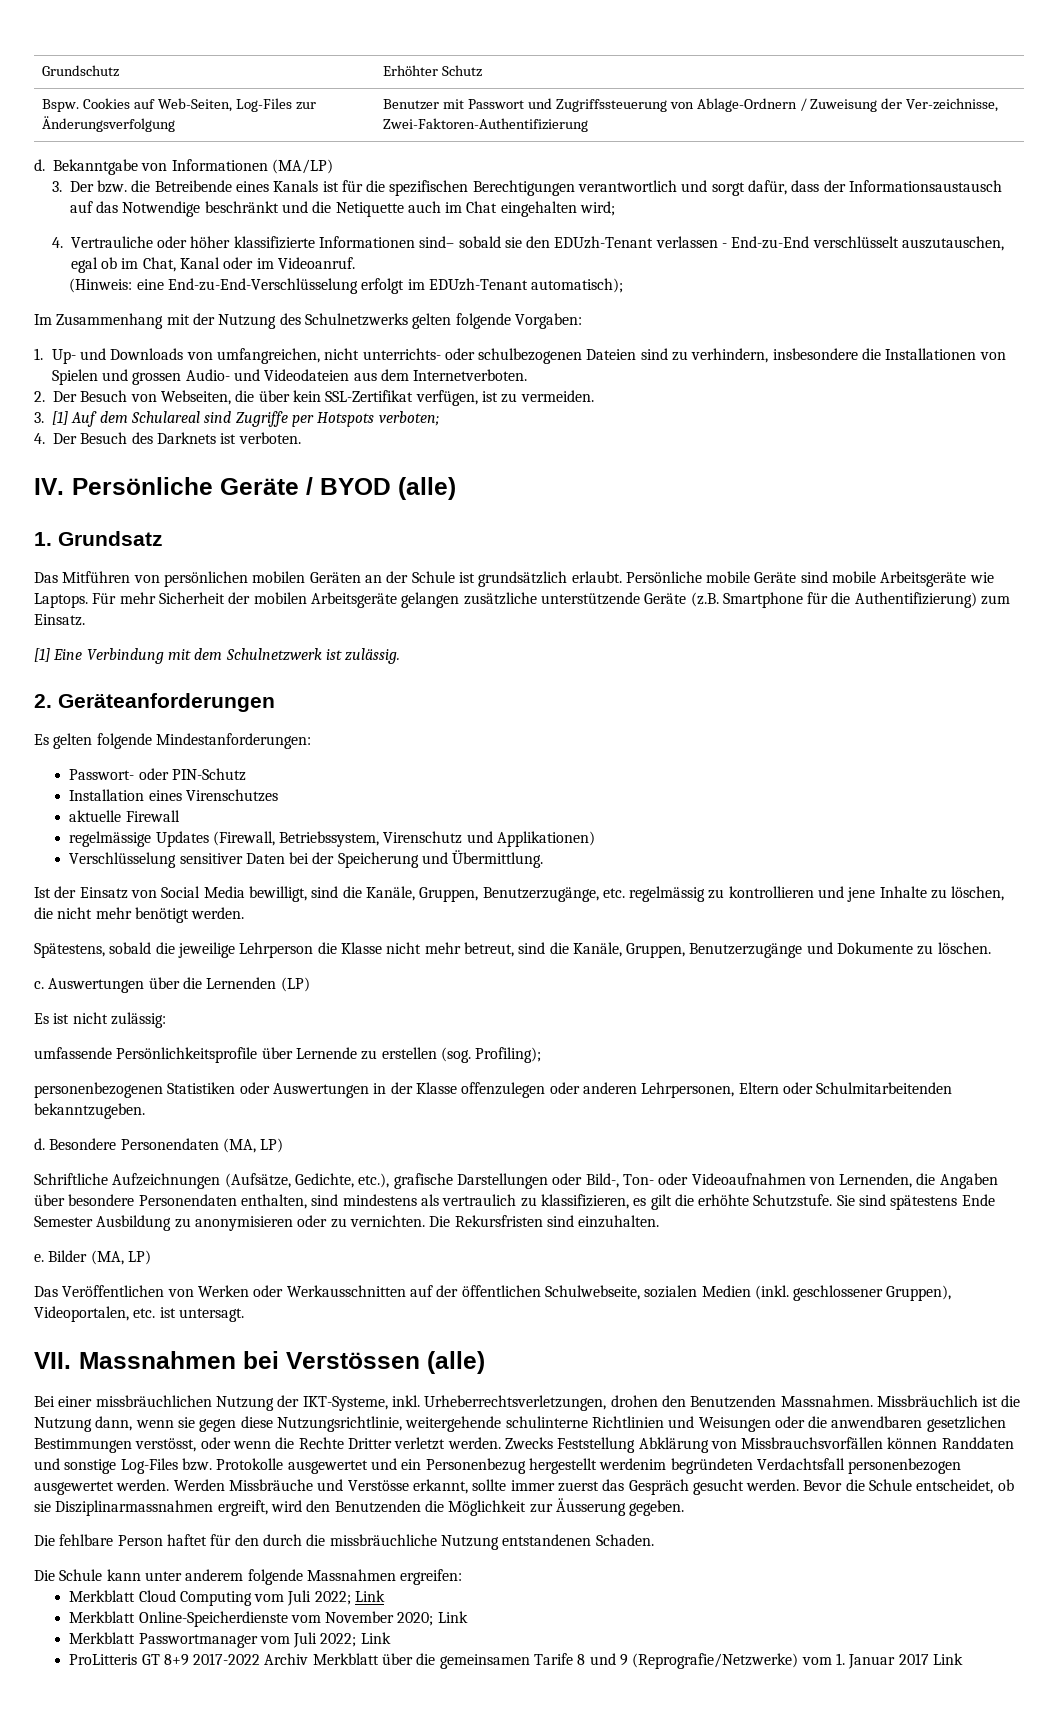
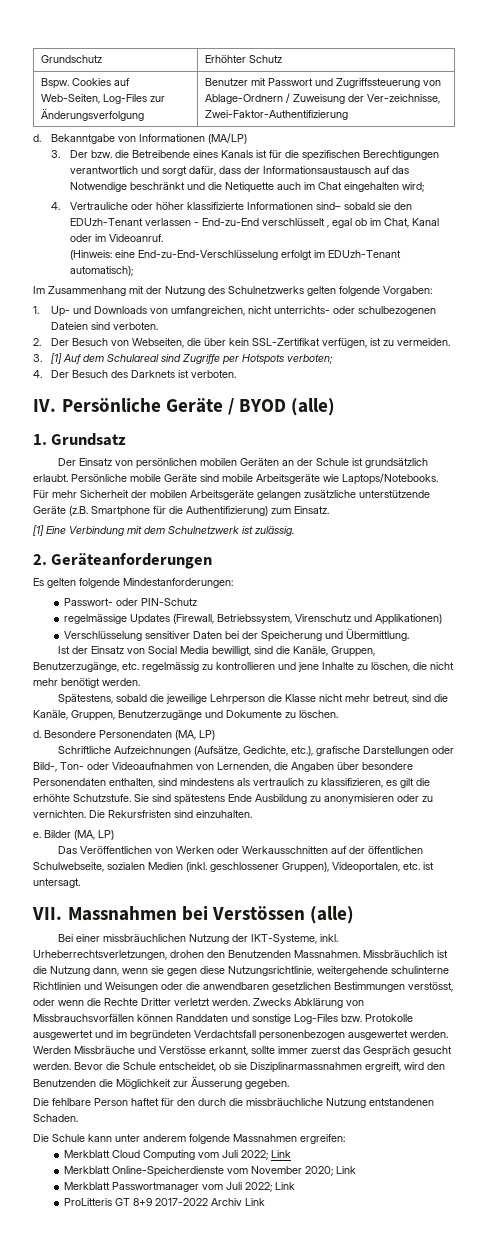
- Bspw. Cookies auf Web-Seiten, Log-Files zur Änderungsverfolgung | Benutzer mit Passwort und Zugriffssteuerung von Ablage-Ordnern / Zuweisung der Ver-zeichnisse, Zwei-Faktoren-Authentifizierung
+ Bspw. Cookies auf Web-Seiten, Log-Files zur Änderungsverfolgung | Benutzer mit Passwort und Zugriffssteuerung von Ablage-Ordnern / Zuweisung der Ver-zeichnisse, Zwei-Faktor-Authentifizierung
- 4. Vertrauliche oder höher klassifizierte Informationen sind– sobald sie den EDUzh-Tenant verlassen - End-zu-End verschlüsselt auszutauschen, egal ob im Chat, Kanal oder im Videoanruf.
+ 4. Vertrauliche oder höher klassifizierte Informationen sind– sobald sie den EDUzh-Tenant verlassen - End-zu-End verschlüsselt , egal ob im Chat, Kanal oder im Videoanruf.
- 1. Up- und Downloads von umfangreichen, nicht unterrichts- oder schulbezogenen Dateien sind zu verhindern, insbesondere die Installationen von Spielen und grossen Audio- und Videodateien aus dem Internetverboten.
+ 1. Up- und Downloads von umfangreichen, nicht unterrichts- oder schulbezogenen Dateien sind verboten.
- Das Mitführen von persönlichen mobilen Geräten an der Schule ist grundsätzlich erlaubt.
+ Der Einsatz von persönlichen mobilen Geräten an der Schule ist grundsätzlich erlaubt.
- Persönliche mobile Geräte sind mobile Arbeitsgeräte wie Laptops.
+ Persönliche mobile Geräte sind mobile Arbeitsgeräte wie Laptops/Notebooks.
- Installation eines Virenschutzes
- aktuelle Firewall
- c. Auswertungen über die Lernenden (LP)
- Es ist nicht zulässig:
- umfassende Persönlichkeitsprofile über Lernende zu erstellen (sog. Profiling);
- personenbezogenen Statistiken oder Auswertungen in der Klasse offenzulegen oder anderen Lehrpersonen, Eltern oder Schulmitarbeitenden bekanntzugeben.
- Sie sind spätestens Ende Semester Ausbildung zu anonymisieren oder zu vernichten.
+ Sie sind spätestens Ende Ausbildung zu anonymisieren oder zu vernichten.
- Zwecks Feststellung Abklärung von Missbrauchsvorfällen können Randdaten und sonstige Log-Files bzw. Protokolle ausgewertet und ein Personenbezug hergestellt werdenim begründeten Verdachtsfall personenbezogen ausgewertet werden.
+ Zwecks Abklärung von Missbrauchsvorfällen können Randdaten und sonstige Log-Files bzw. Protokolle ausgewertet und im begründeten Verdachtsfall personenbezogen ausgewertet werden.
- ProLitteris GT 8+9 2017-2022 Archiv Merkblatt über die gemeinsamen Tarife 8 und 9 (Reprografie/Netzwerke) vom 1. Januar 2017 Link
+ ProLitteris GT 8+9 2017-2022 Archiv Link

